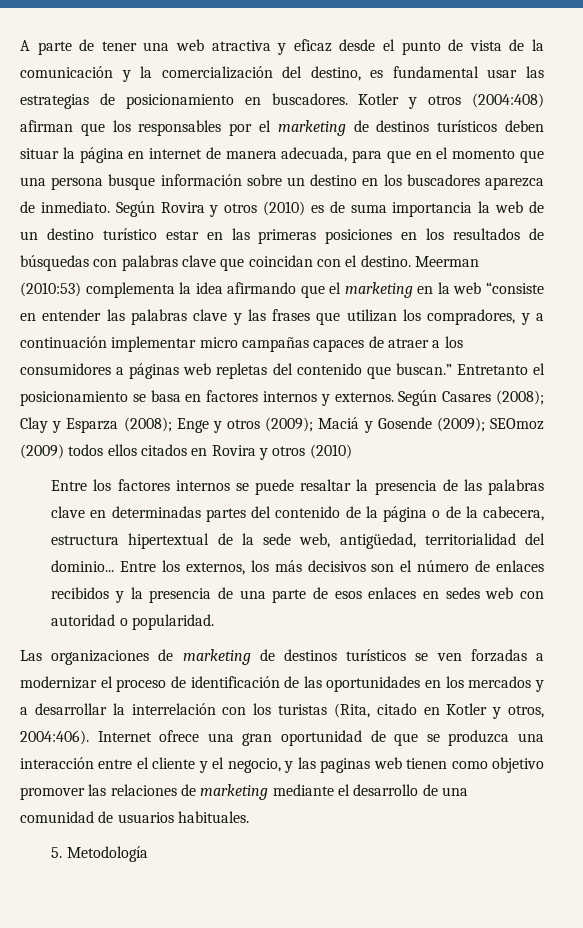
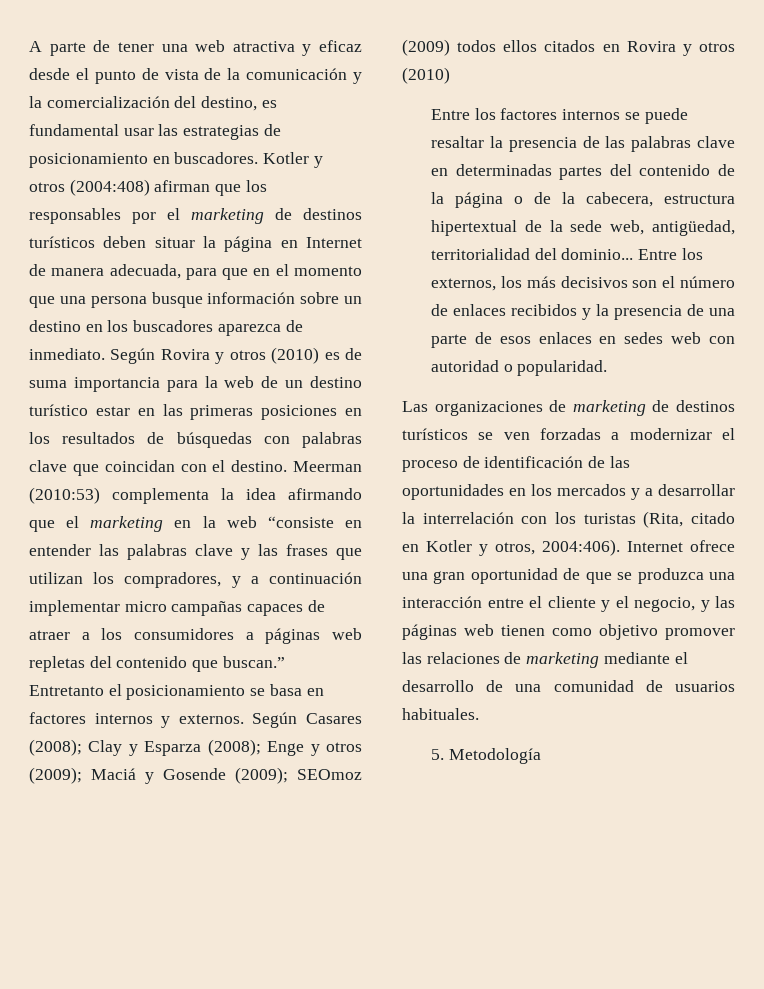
- Kotler y otros (2004:408) afirman que los responsables por el marketing de destinos turísticos deben situar la página en internet de manera adecuada, para que en el momento que una persona busque información sobre un destino en los buscadores aparezca de inmediato.
+ Kotler y otros (2004:408) afirman que los responsables por el marketing de destinos turísticos deben situar la página en Internet de manera adecuada, para que en el momento que una persona busque información sobre un destino en los buscadores aparezca de inmediato.
- Según Rovira y otros (2010) es de suma importancia la web de un destino turístico estar en las primeras posiciones en los resultados de búsquedas con palabras clave que coincidan con el destino.
+ Según Rovira y otros (2010) es de suma importancia para la web de un destino turístico estar en las primeras posiciones en los resultados de búsquedas con palabras clave que coincidan con el destino.
- Internet ofrece una gran oportunidad de que se produzca una interacción entre el cliente y el negocio, y las paginas web tienen como objetivo promover las relaciones de marketing mediante el desarrollo de una comunidad de usuarios habituales.
+ Internet ofrece una gran oportunidad de que se produzca una interacción entre el cliente y el negocio, y las páginas web tienen como objetivo promover las relaciones de marketing mediante el desarrollo de una comunidad de usuarios habituales.

